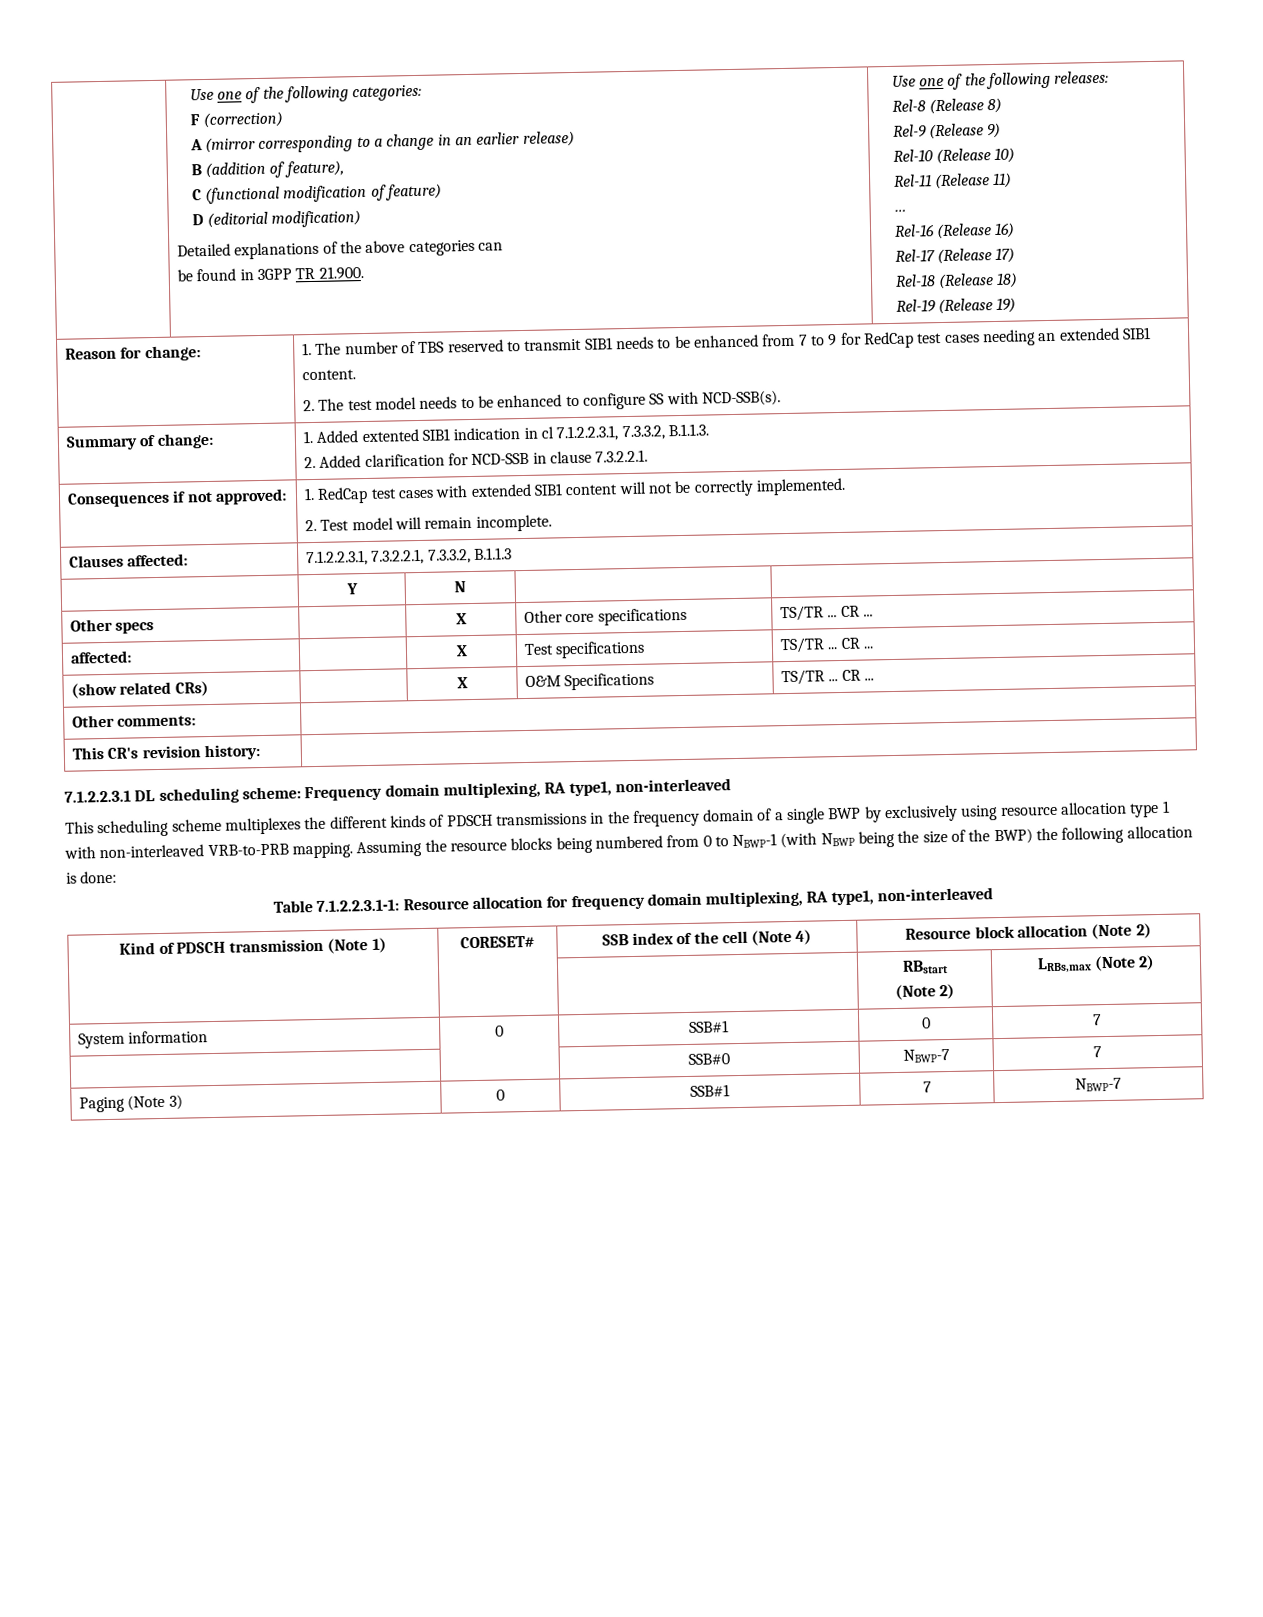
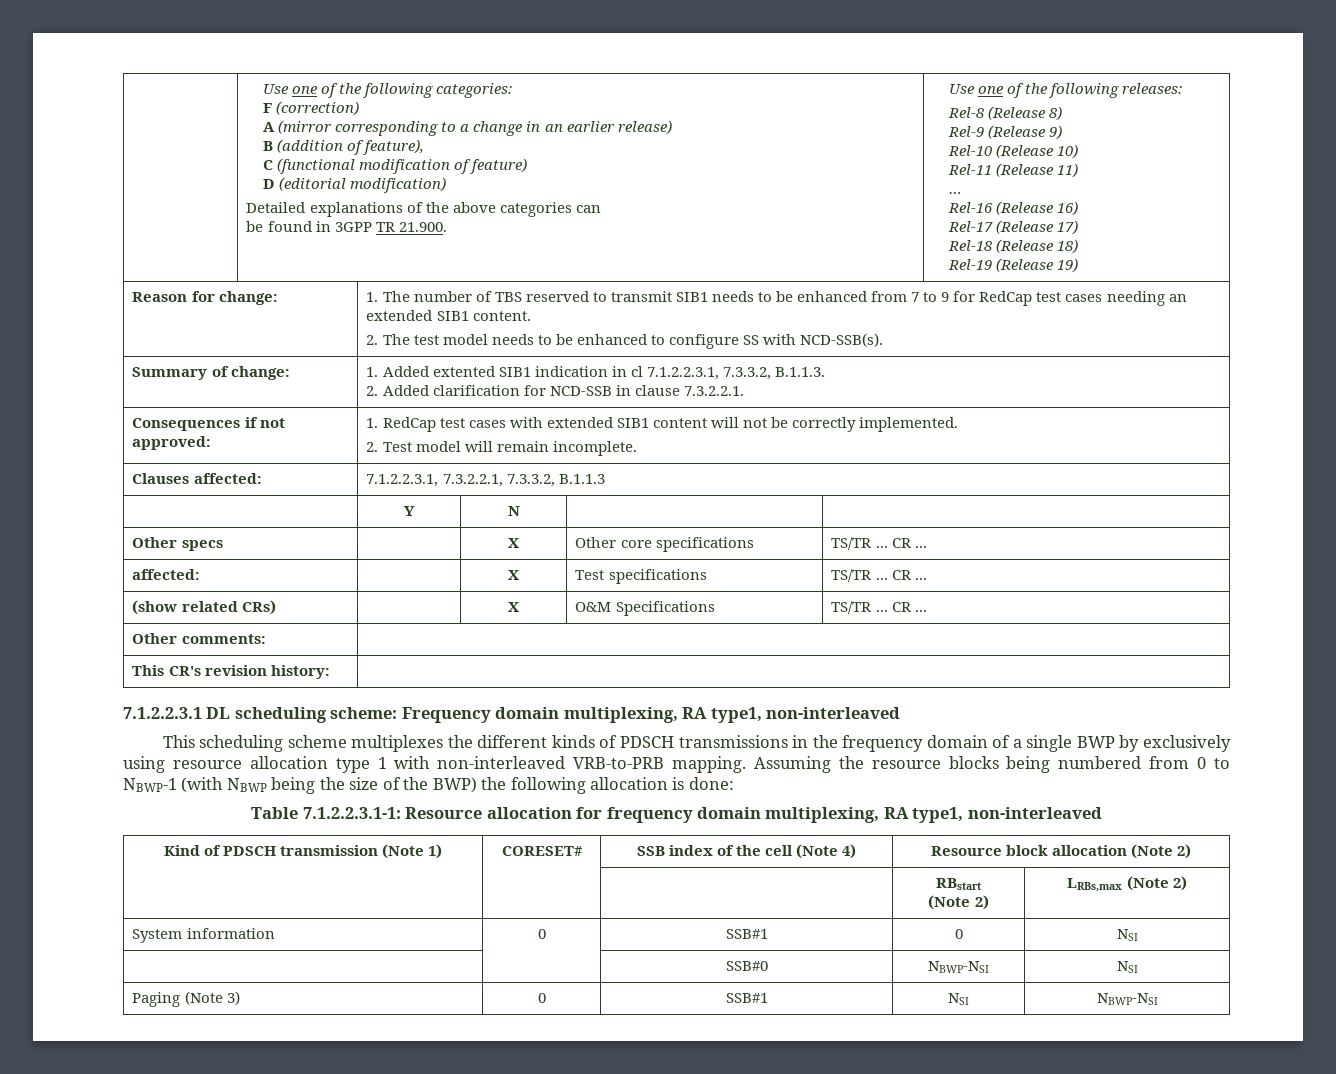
- System information | 0 | SSB#1 | 0 | 7
+ System information | 0 | SSB#1 | 0 | NSI
- | | SSB#0 | NBWP-7 | 7
+ | | SSB#0 | NBWP-NSI | NSI
- Paging (Note 3) | 0 | SSB#1 | 7 | NBWP-7
+ Paging (Note 3) | 0 | SSB#1 | NSI | NBWP-NSI

